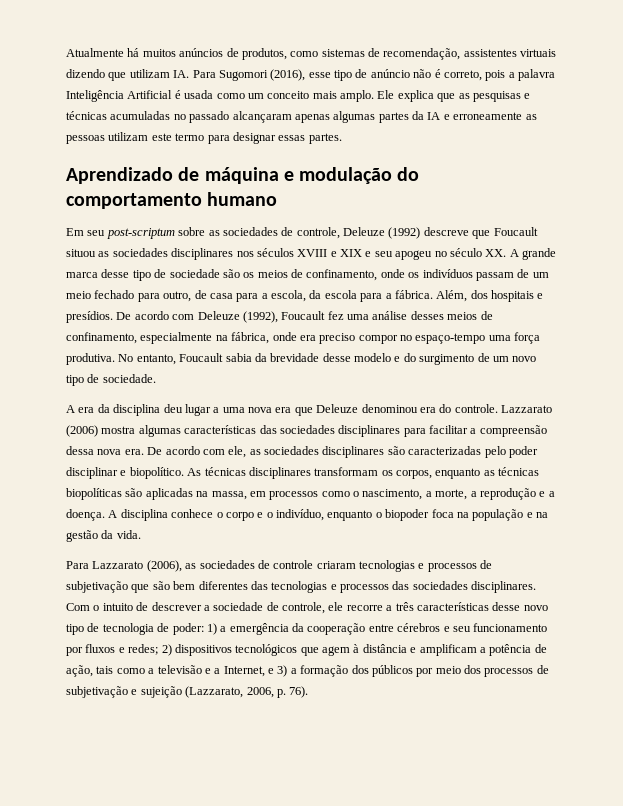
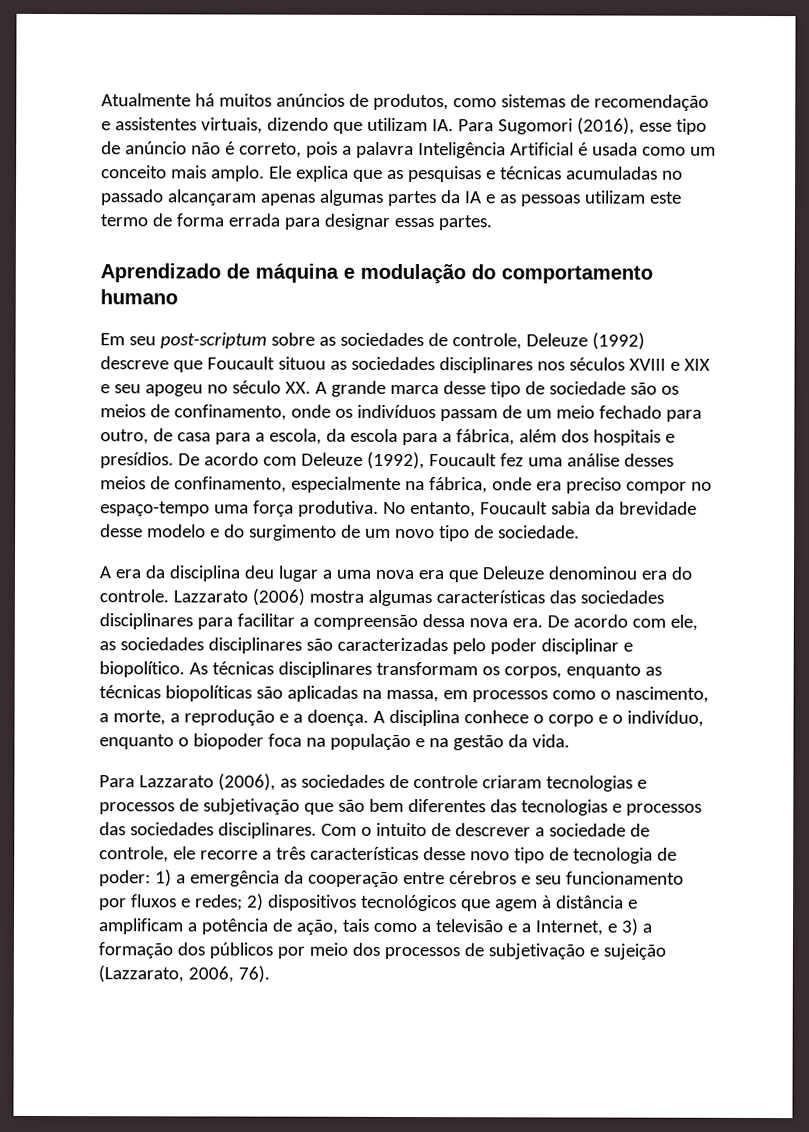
- Atualmente há muitos anúncios de produtos, como sistemas de recomendação, assistentes virtuais dizendo que utilizam IA. Para Sugomori (2016), esse tipo de anúncio não é correto, pois a palavra Inteligência Artificial é usada como um conceito mais amplo.
+ Atualmente há muitos anúncios de produtos, como sistemas de recomendação e assistentes virtuais, dizendo que utilizam IA. Para Sugomori (2016), esse tipo de anúncio não é correto, pois a palavra Inteligência Artificial é usada como um conceito mais amplo.
- Ele explica que as pesquisas e técnicas acumuladas no passado alcançaram apenas algumas partes da IA e erroneamente as pessoas utilizam este termo para designar essas partes.
+ Ele explica que as pesquisas e técnicas acumuladas no passado alcançaram apenas algumas partes da IA e as pessoas utilizam este termo de forma errada para designar essas partes.
- Em seu post-scriptum sobre as sociedades de controle, Deleuze (1992) descreve que Foucault situou as sociedades disciplinares nos séculos XVIII e XIX e seu apogeu no século XX. A grande marca desse tipo de sociedade são os meios de confinamento, onde os indivíduos passam de um meio fechado para outro, de casa para a escola, da escola para a fábrica. Além, dos hospitais e presídios.
+ Em seu post-scriptum sobre as sociedades de controle, Deleuze (1992) descreve que Foucault situou as sociedades disciplinares nos séculos XVIII e XIX e seu apogeu no século XX. A grande marca desse tipo de sociedade são os meios de confinamento, onde os indivíduos passam de um meio fechado para outro, de casa para a escola, da escola para a fábrica, além dos hospitais e presídios.
- 2) dispositivos tecnológicos que agem à distância e amplificam a potência de ação, tais como a televisão e a Internet, e 3) a formação dos públicos por meio dos processos de subjetivação e sujeição (Lazzarato, 2006, p. 76).
+ 2) dispositivos tecnológicos que agem à distância e amplificam a potência de ação, tais como a televisão e a Internet, e 3) a formação dos públicos por meio dos processos de subjetivação e sujeição (Lazzarato, 2006, 76).

